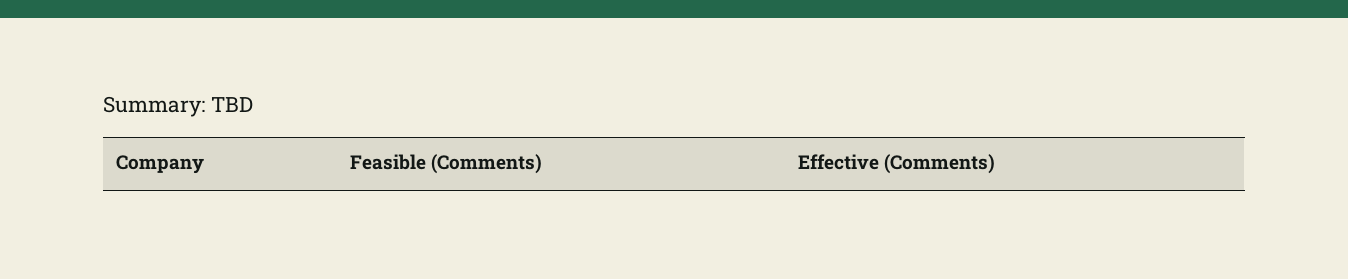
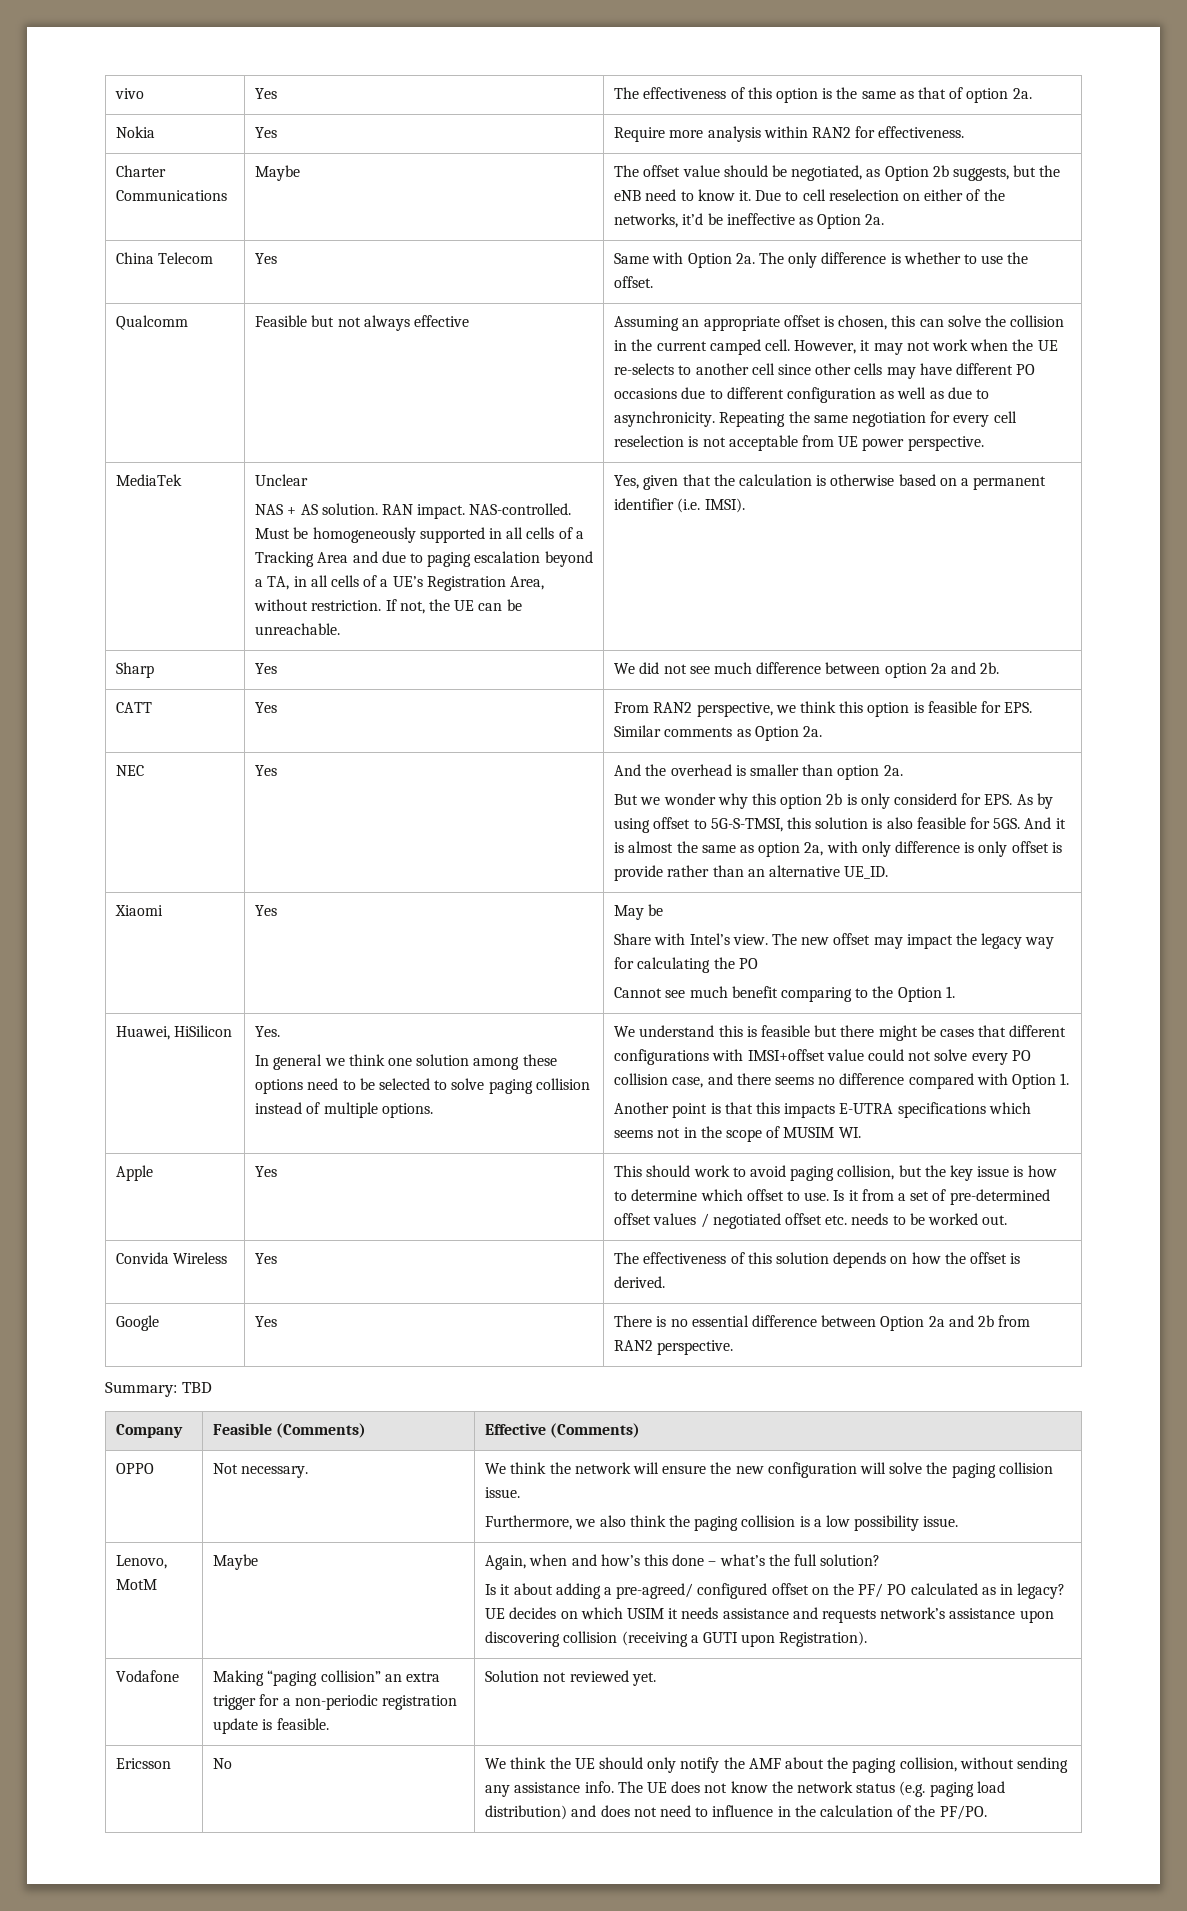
+ vivo | Yes | The effectiveness of this option is the same as that of option 2a.
+ Nokia | Yes | Require more analysis within RAN2 for effectiveness.
+ Charter Communications | Maybe | The offset value should be negotiated, as Option 2b suggests, but the eNB need to know it. Due to cell reselection on either of the networks, it’d be ineffective as Option 2a.
+ China Telecom | Yes | Same with Option 2a. The only difference is whether to use the offset.
+ Qualcomm | Feasible but not always effective | Assuming an appropriate offset is chosen, this can solve the collision in the current camped cell. However, it may not work when the UE re-selects to another cell since other cells may have different PO occasions due to different configuration as well as due to asynchronicity. Repeating the same negotiation for every cell reselection is not acceptable from UE power perspective.
+ MediaTek | Unclear
+ NAS + AS solution. RAN impact. NAS-controlled. Must be homogeneously supported in all cells of a Tracking Area and due to paging escalation beyond a TA, in all cells of a UE’s Registration Area, without restriction. If not, the UE can be unreachable. | Yes, given that the calculation is otherwise based on a permanent identifier (i.e. IMSI).
+ Sharp | Yes | We did not see much difference between option 2a and 2b.
+ CATT | Yes | From RAN2 perspective, we think this option is feasible for EPS. Similar comments as Option 2a.
+ NEC | Yes | And the overhead is smaller than option 2a.
+ But we wonder why this option 2b is only considerd for EPS. As by using offset to 5G-S-TMSI, this solution is also feasible for 5GS. And it is almost the same as option 2a, with only difference is only offset is provide rather than an alternative UE_ID.
+ Xiaomi | Yes | May be
+ Share with Intel’s view. The new offset may impact the legacy way for calculating the PO
+ Cannot see much benefit comparing to the Option 1.
+ Huawei, HiSilicon | Yes.
+ In general we think one solution among these options need to be selected to solve paging collision instead of multiple options. | We understand this is feasible but there might be cases that different configurations with IMSI+offset value could not solve every PO collision case, and there seems no difference compared with Option 1.
+ Another point is that this impacts E-UTRA specifications which seems not in the scope of MUSIM WI.
+ Apple | Yes | This should work to avoid paging collision, but the key issue is how to determine which offset to use. Is it from a set of pre-determined offset values / negotiated offset etc. needs to be worked out.
+ Convida Wireless | Yes | The effectiveness of this solution depends on how the offset is derived.
+ Google | Yes | There is no essential difference between Option 2a and 2b from RAN2 perspective.
+ OPPO | Not necessary. | We think the network will ensure the new configuration will solve the paging collision issue.
+ Furthermore, we also think the paging collision is a low possibility issue.
+ Lenovo, MotM | Maybe | Again, when and how’s this done – what’s the full solution?
+ Is it about adding a pre-agreed/ configured offset on the PF/ PO calculated as in legacy? UE decides on which USIM it needs assistance and requests network’s assistance upon discovering collision (receiving a GUTI upon Registration).
+ Vodafone | Making “paging collision” an extra trigger for a non-periodic registration update is feasible. | Solution not reviewed yet.
+ Ericsson | No | We think the UE should only notify the AMF about the paging collision, without sending any assistance info. The UE does not know the network status (e.g. paging load distribution) and does not need to influence in the calculation of the PF/PO.

